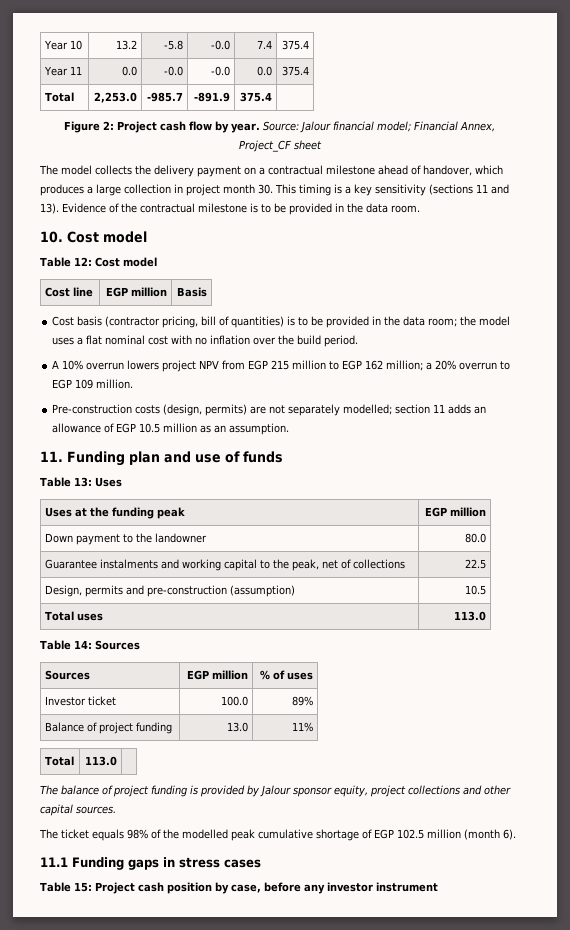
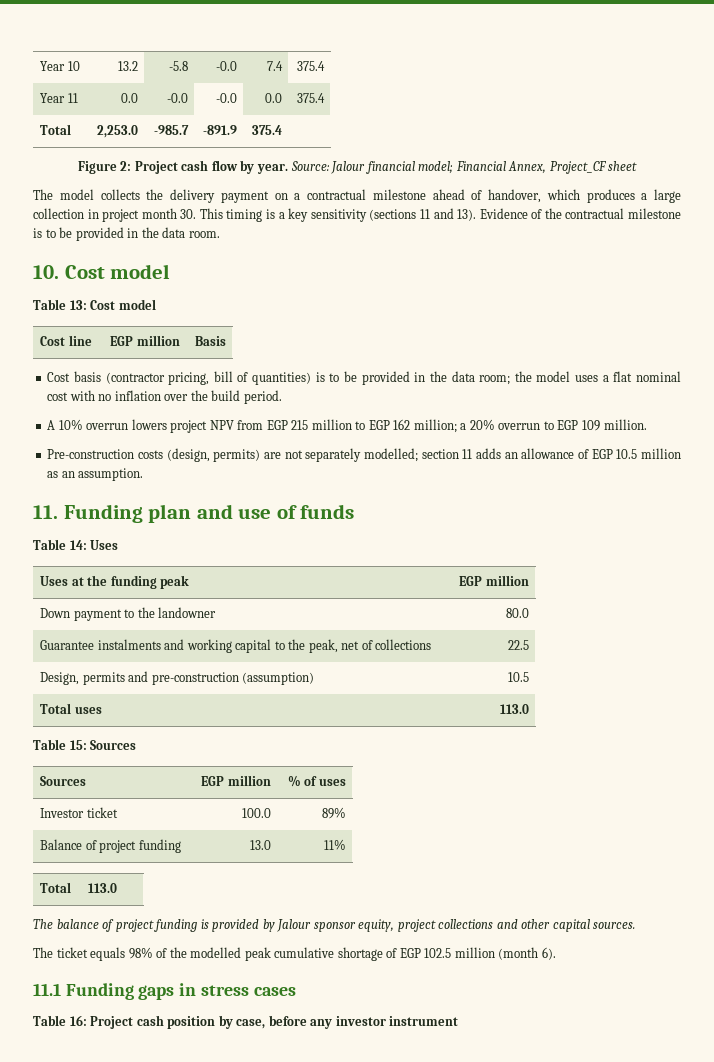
- Table 12: Cost model
+ Table 13: Cost model
- Table 13: Uses
+ Table 14: Uses
- Table 14: Sources
+ Table 15: Sources
- Table 15: Project cash position by case, before any investor instrument
+ Table 16: Project cash position by case, before any investor instrument

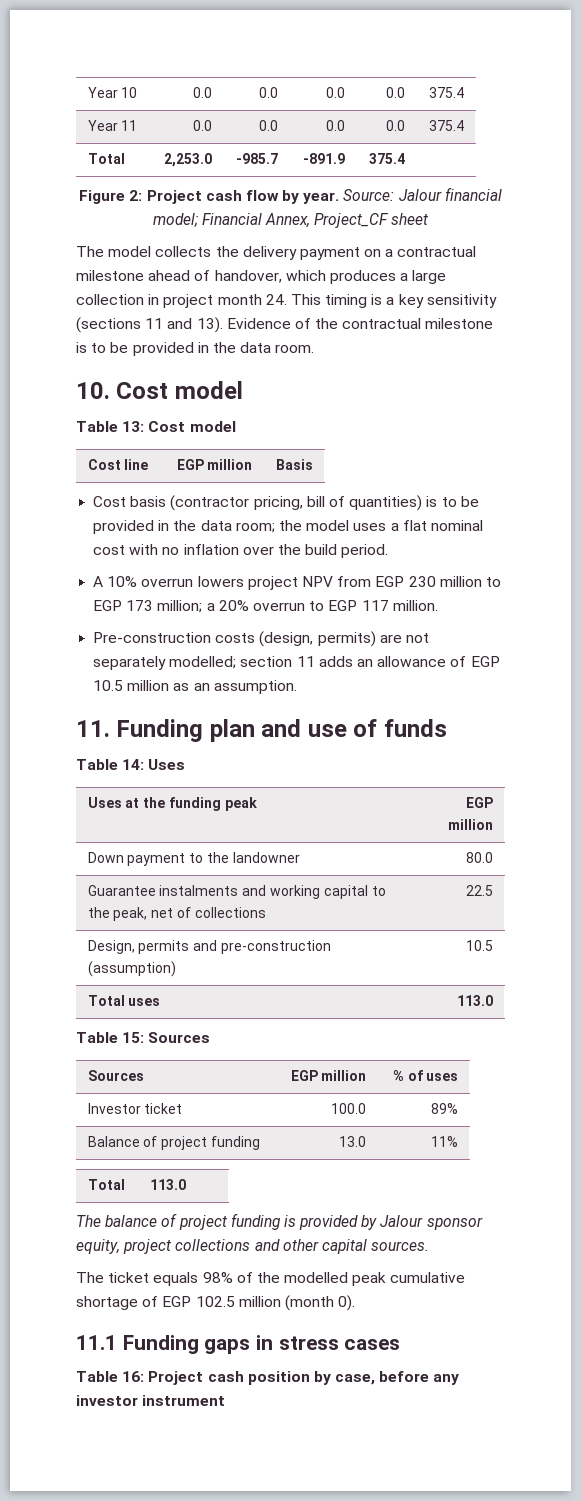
- Year 10 | 13.2 | -5.8 | -0.0 | 7.4 | 375.4
+ Year 10 | 0.0 | 0.0 | 0.0 | 0.0 | 375.4
- Year 11 | 0.0 | -0.0 | -0.0 | 0.0 | 375.4
+ Year 11 | 0.0 | 0.0 | 0.0 | 0.0 | 375.4
- The model collects the delivery payment on a contractual milestone ahead of handover, which produces a large collection in project month 30. This timing is a key sensitivity (sections 11 and 13).
+ The model collects the delivery payment on a contractual milestone ahead of handover, which produces a large collection in project month 24. This timing is a key sensitivity (sections 11 and 13).
- A 10% overrun lowers project NPV from EGP 215 million to EGP 162 million; a 20% overrun to EGP 109 million.
+ A 10% overrun lowers project NPV from EGP 230 million to EGP 173 million; a 20% overrun to EGP 117 million.
- The ticket equals 98% of the modelled peak cumulative shortage of EGP 102.5 million (month 6).
+ The ticket equals 98% of the modelled peak cumulative shortage of EGP 102.5 million (month 0).

